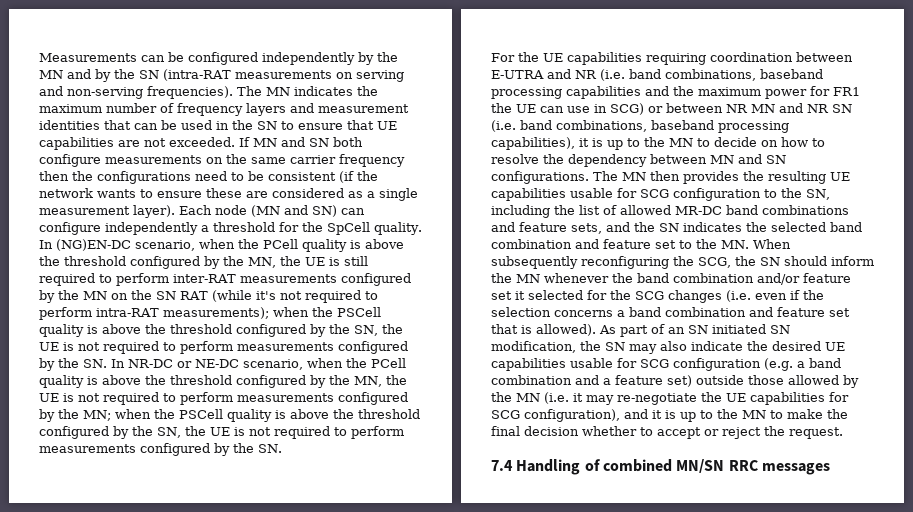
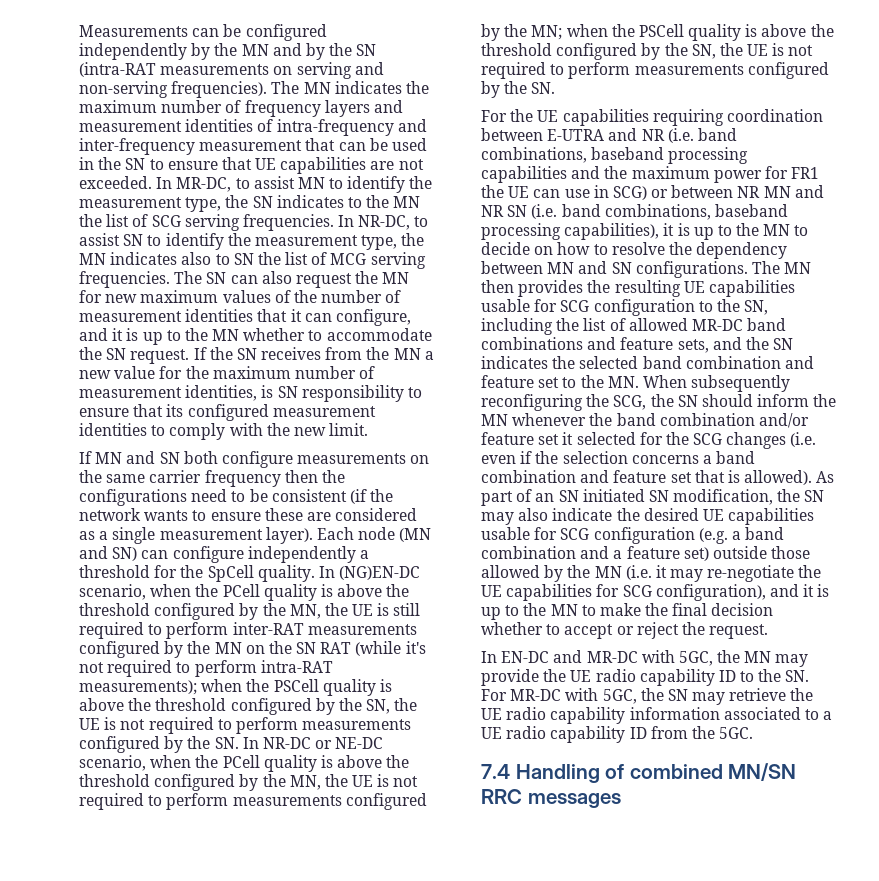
- The MN indicates the maximum number of frequency layers and measurement identities that can be used in the SN to ensure that UE capabilities are not exceeded. If MN and SN both configure measurements on the same carrier frequency then the configurations need to be consistent (if the network wants to ensure these are considered as a single measurement layer).
+ The MN indicates the maximum number of frequency layers and measurement identities of intra-frequency and inter-frequency measurement that can be used in the SN to ensure that UE capabilities are not exceeded. In MR-DC, to assist MN to identify the measurement type, the SN indicates to the MN the list of SCG serving frequencies. In NR-DC, to assist SN to identify the measurement type, the MN indicates also to SN the list of MCG serving frequencies. The SN can also request the MN for new maximum values of the number of measurement identities that it can configure, and it is up to the MN whether to accommodate the SN request. If the SN receives from the MN a new value for the maximum number of measurement identities, is SN responsibility to ensure that its configured measurement identities to comply with the new limit.
+ If MN and SN both configure measurements on the same carrier frequency then the configurations need to be consistent (if the network wants to ensure these are considered as a single measurement layer).
+ In EN-DC and MR-DC with 5GC, the MN may provide the UE radio capability ID to the SN. For MR-DC with 5GC, the SN may retrieve the UE radio capability information associated to a UE radio capability ID from the 5GC.

